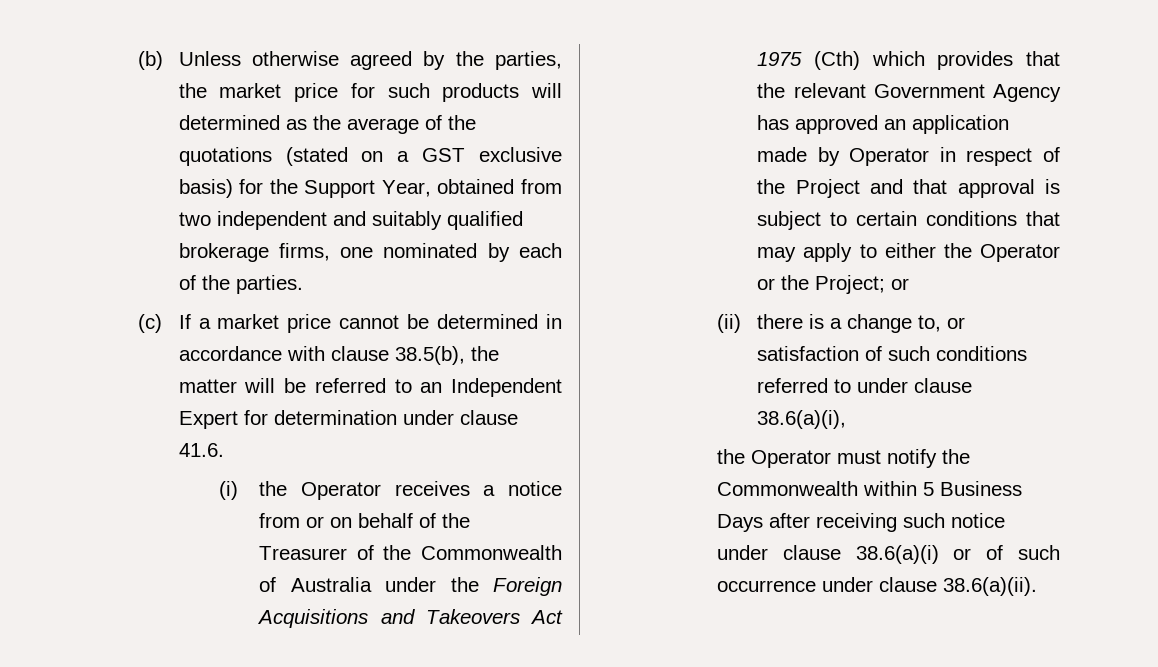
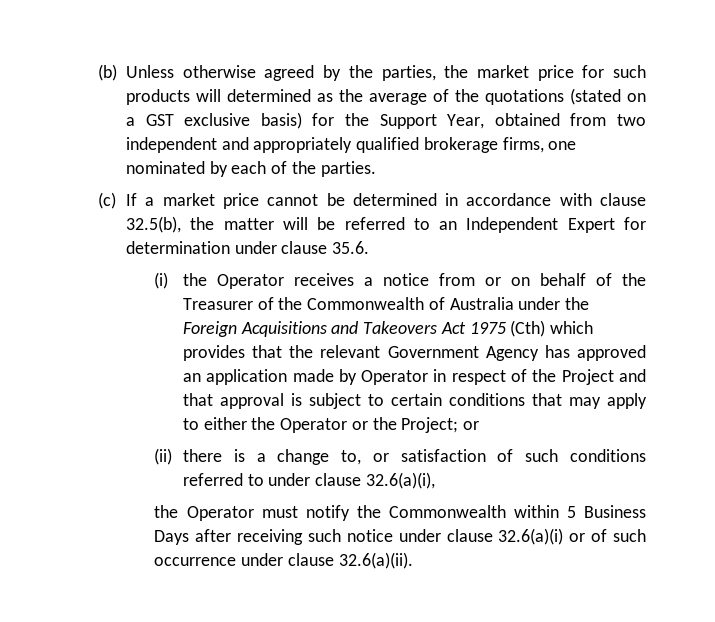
- (b) Unless otherwise agreed by the parties, the market price for such products will determined as the average of the quotations (stated on a GST exclusive basis) for the Support Year, obtained from two independent and suitably qualified brokerage firms, one nominated by each of the parties.
+ (b) Unless otherwise agreed by the parties, the market price for such products will determined as the average of the quotations (stated on a GST exclusive basis) for the Support Year, obtained from two independent and appropriately qualified brokerage firms, one nominated by each of the parties.
- (c) If a market price cannot be determined in accordance with clause 38.5(b), the matter will be referred to an Independent Expert for determination under clause 41.6.
+ (c) If a market price cannot be determined in accordance with clause 32.5(b), the matter will be referred to an Independent Expert for determination under clause 35.6.
- (ii) there is a change to, or satisfaction of such conditions referred to under clause 38.6(a)(i),
+ (ii) there is a change to, or satisfaction of such conditions referred to under clause 32.6(a)(i),
- the Operator must notify the Commonwealth within 5 Business Days after receiving such notice under clause 38.6(a)(i) or of such occurrence under clause 38.6(a)(ii).
+ the Operator must notify the Commonwealth within 5 Business Days after receiving such notice under clause 32.6(a)(i) or of such occurrence under clause 32.6(a)(ii).

